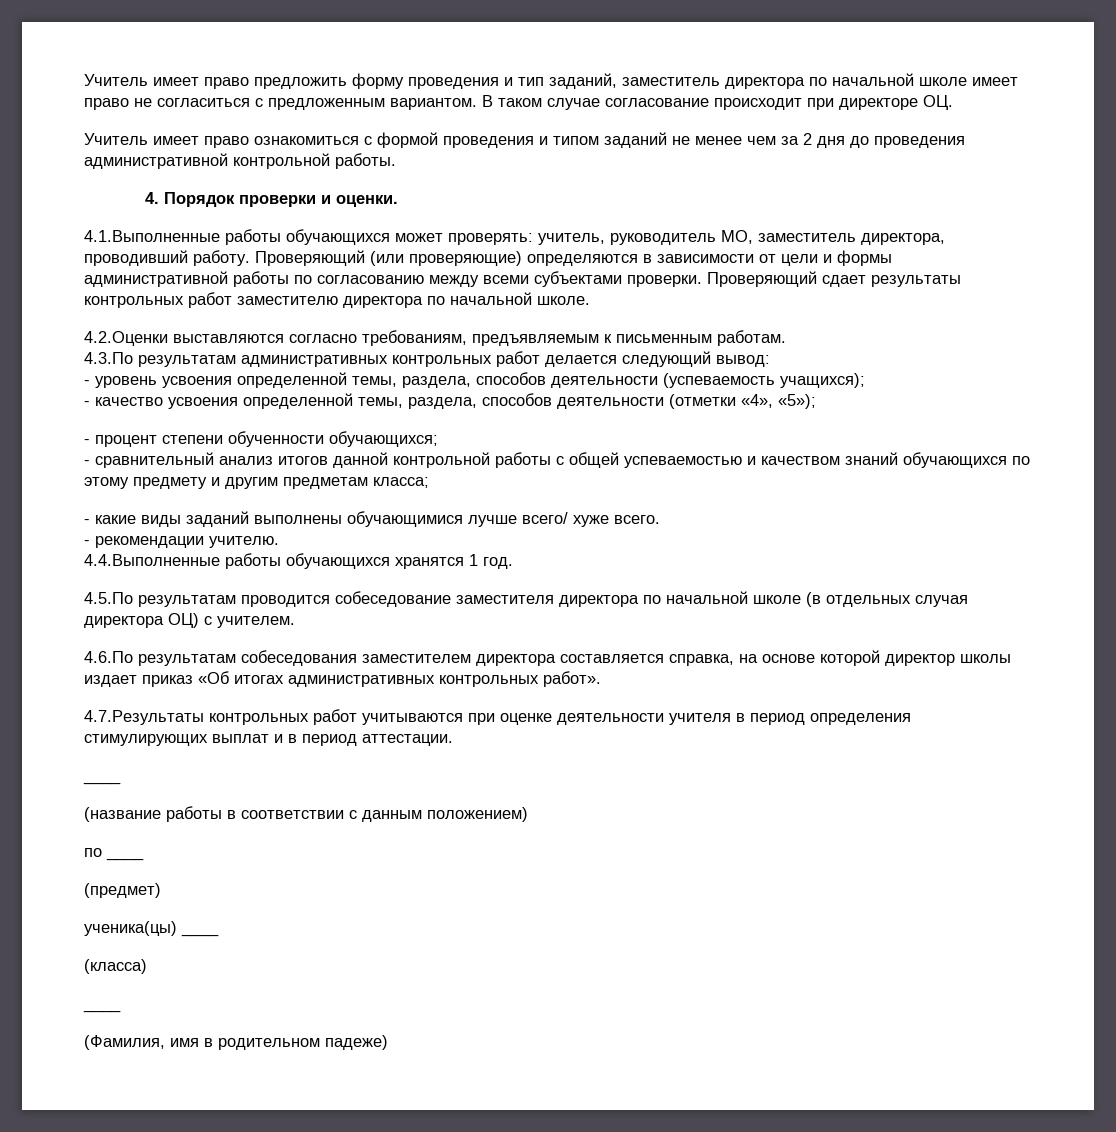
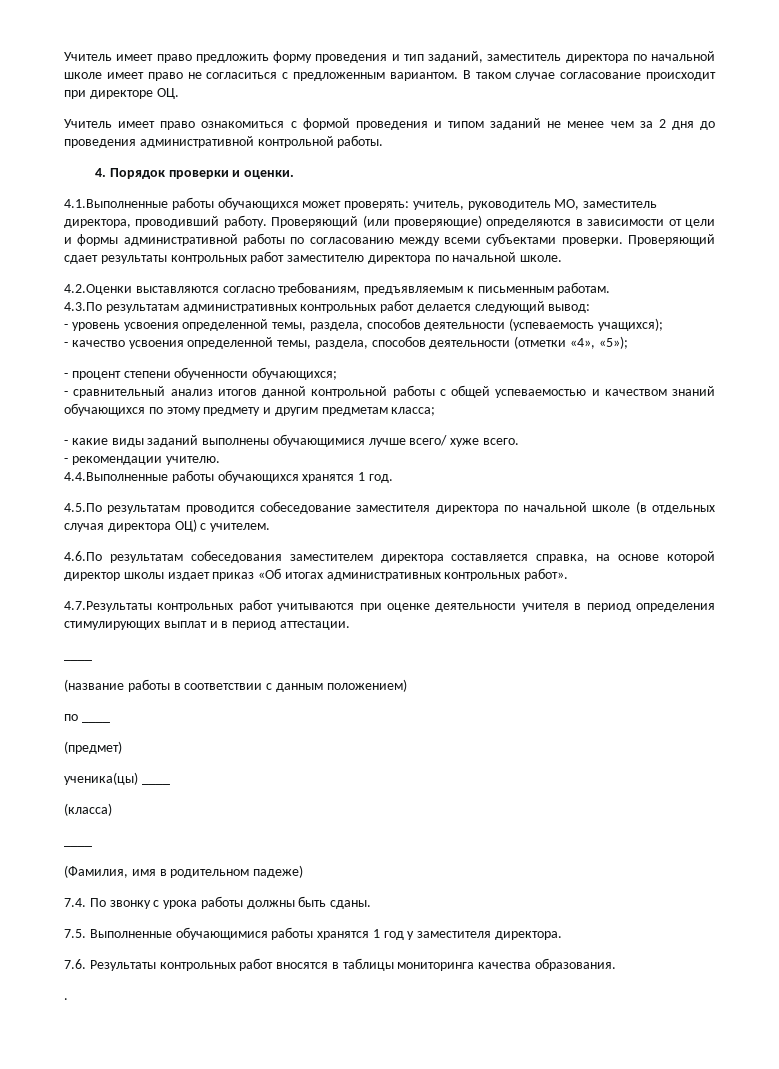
+ 7.4. По звонку с урока работы должны быть сданы.
+ 7.5. Выполненные обучающимися работы хранятся 1 год у заместителя директора.
+ 7.6. Результаты контрольных работ вносятся в таблицы мониторинга качества образования.
+ .

